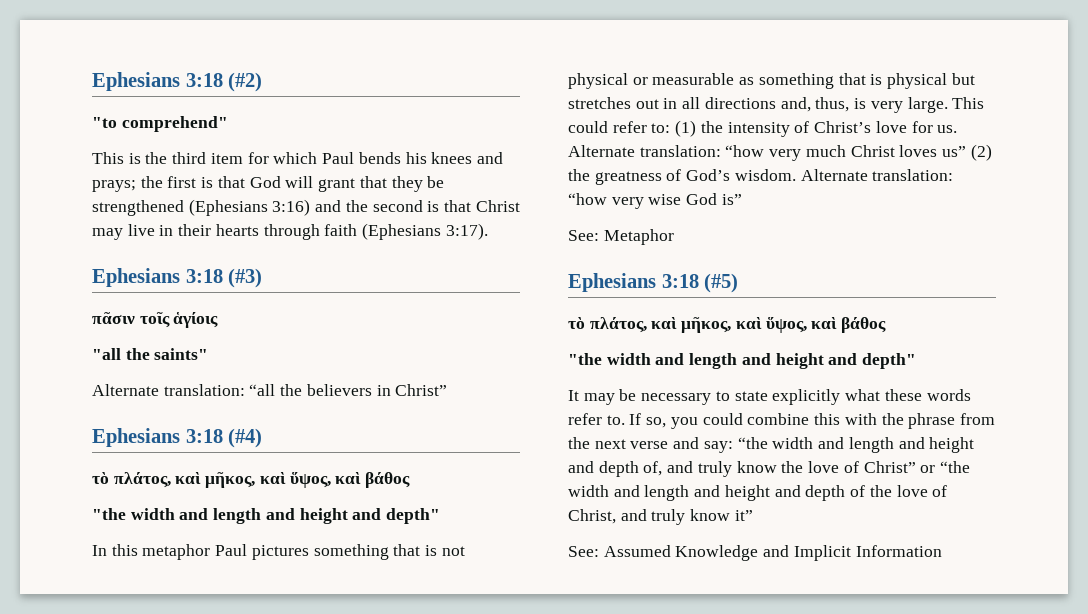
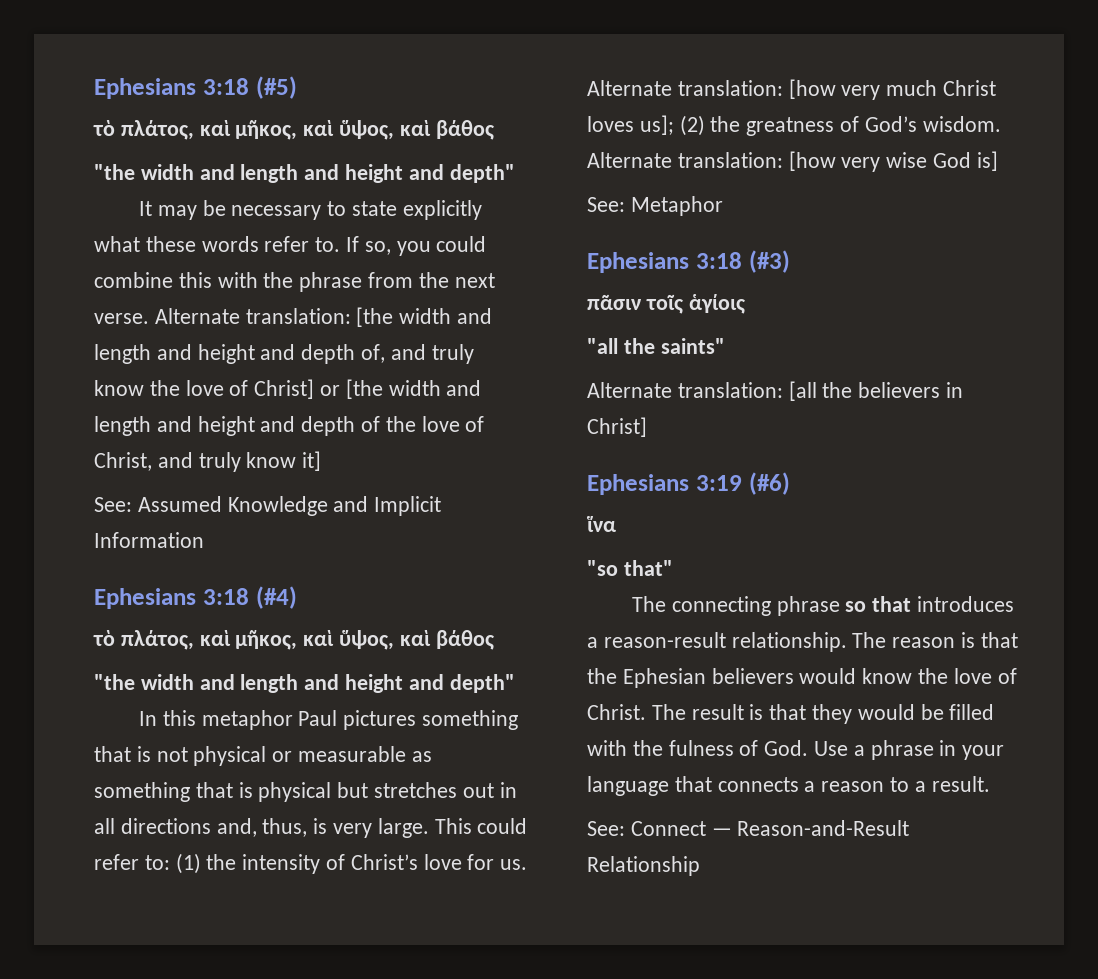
- Ephesians 3:18 (#2)
- "to comprehend"
- This is the third item for which Paul bends his knees and prays; the first is that God will grant that they be strengthened (Ephesians 3:16) and the second is that Christ may live in their hearts through faith (Ephesians 3:17).
- Ephesians 3:18 (#3)
- πᾶσιν τοῖς ἁγίοις
- "all the saints"
- Alternate translation: “all the believers in Christ”
+ Ephesians 3:18 (#5)
+ τὸ πλάτος, καὶ μῆκος, καὶ ὕψος, καὶ βάθος
+ "the width and length and height and depth"
+ It may be necessary to state explicitly what these words refer to. If so, you could combine this with the phrase from the next verse. Alternate translation: [the width and length and height and depth of, and truly know the love of Christ] or [the width and length and height and depth of the love of Christ, and truly know it]
+ See: Assumed Knowledge and Implicit Information
- Alternate translation: “how very much Christ loves us” (2) the greatness of God’s wisdom.
+ Alternate translation: [how very much Christ loves us]; (2) the greatness of God’s wisdom.
- Alternate translation: “how very wise God is”
+ Alternate translation: [how very wise God is]
- Ephesians 3:18 (#5)
- τὸ πλάτος, καὶ μῆκος, καὶ ὕψος, καὶ βάθος
- "the width and length and height and depth"
- It may be necessary to state explicitly what these words refer to. If so, you could combine this with the phrase from the next verse and say: “the width and length and height and depth of, and truly know the love of Christ” or “the width and length and height and depth of the love of Christ, and truly know it”
- See: Assumed Knowledge and Implicit Information
+ Ephesians 3:18 (#3)
+ πᾶσιν τοῖς ἁγίοις
+ "all the saints"
+ Alternate translation: [all the believers in Christ]
+ Ephesians 3:19 (#6)
+ ἵνα
+ "so that"
+ The connecting phrase so that introduces a reason-result relationship. The reason is that the Ephesian believers would know the love of Christ. The result is that they would be filled with the fulness of God. Use a phrase in your language that connects a reason to a result.
+ See: Connect — Reason-and-Result Relationship

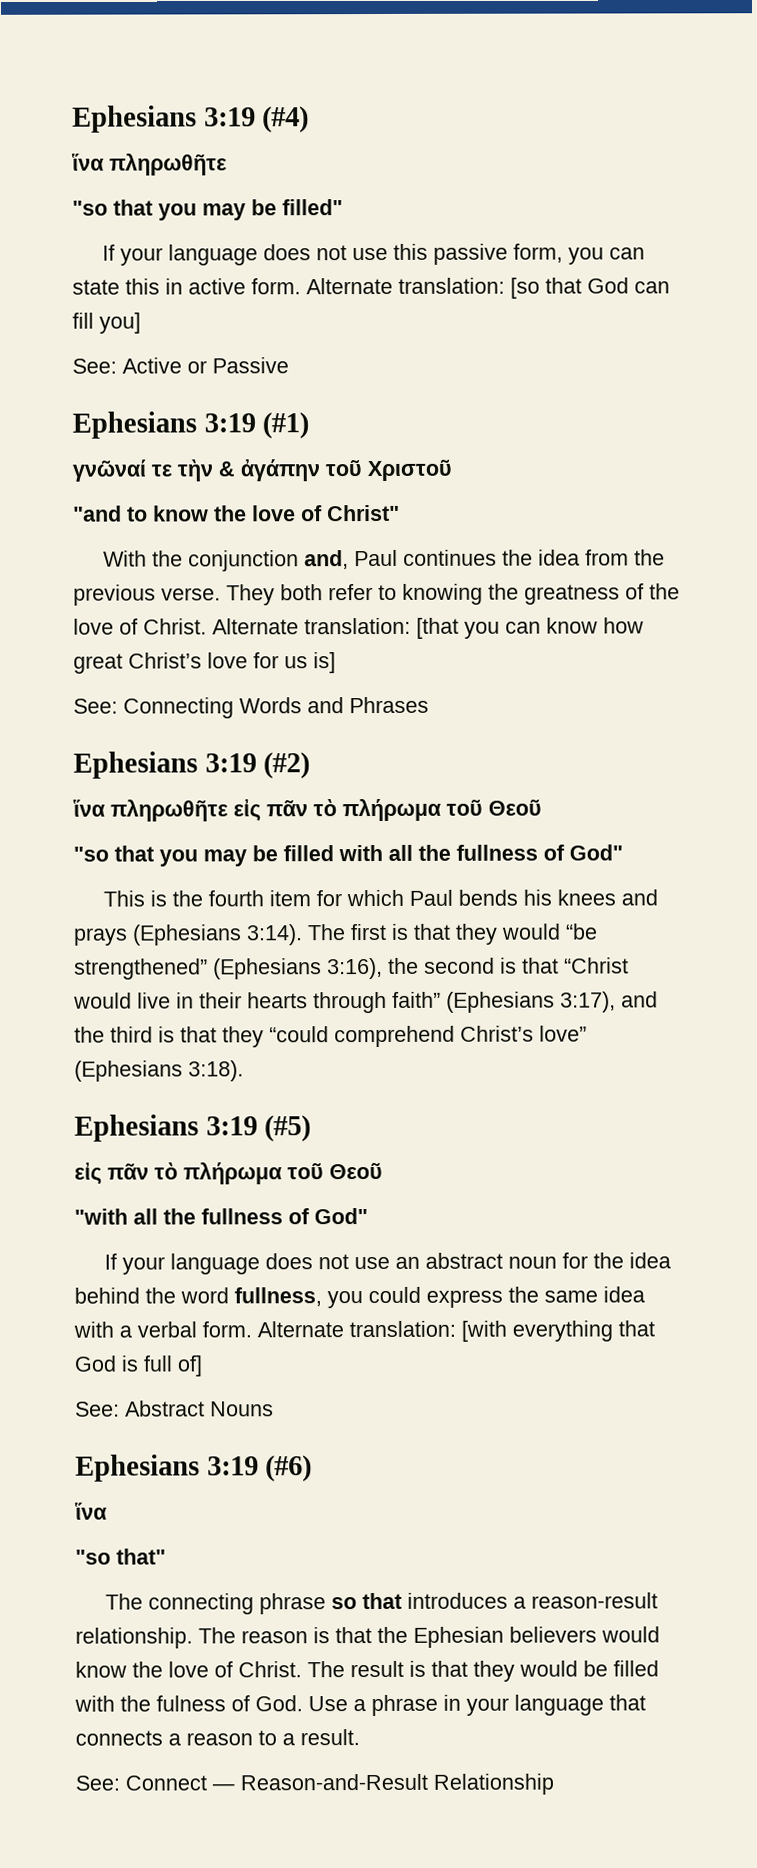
- Ephesians 3:18 (#5)
- τὸ πλάτος, καὶ μῆκος, καὶ ὕψος, καὶ βάθος
- "the width and length and height and depth"
- It may be necessary to state explicitly what these words refer to. If so, you could combine this with the phrase from the next verse. Alternate translation: [the width and length and height and depth of, and truly know the love of Christ] or [the width and length and height and depth of the love of Christ, and truly know it]
- See: Assumed Knowledge and Implicit Information
- Ephesians 3:18 (#4)
- τὸ πλάτος, καὶ μῆκος, καὶ ὕψος, καὶ βάθος
- "the width and length and height and depth"
- In this metaphor Paul pictures something that is not physical or measurable as something that is physical but stretches out in all directions and, thus, is very large. This could refer to: (1) the intensity of Christ’s love for us. Alternate translation: [how very much Christ loves us]; (2) the greatness of God’s wisdom. Alternate translation: [how very wise God is]
- See: Metaphor
- Ephesians 3:18 (#3)
- πᾶσιν τοῖς ἁγίοις
- "all the saints"
- Alternate translation: [all the believers in Christ]
+ Ephesians 3:19 (#4)
+ ἵνα πληρωθῆτε
+ "so that you may be filled"
+ If your language does not use this passive form, you can state this in active form. Alternate translation: [so that God can fill you]
+ See: Active or Passive
+ Ephesians 3:19 (#1)
+ γνῶναί τε τὴν & ἀγάπην τοῦ Χριστοῦ
+ "and to know the love of Christ"
+ With the conjunction and, Paul continues the idea from the previous verse. They both refer to knowing the greatness of the love of Christ. Alternate translation: [that you can know how great Christ’s love for us is]
+ See: Connecting Words and Phrases
+ Ephesians 3:19 (#2)
+ ἵνα πληρωθῆτε εἰς πᾶν τὸ πλήρωμα τοῦ Θεοῦ
+ "so that you may be filled with all the fullness of God"
+ This is the fourth item for which Paul bends his knees and prays (Ephesians 3:14). The first is that they would “be strengthened” (Ephesians 3:16), the second is that “Christ would live in their hearts through faith” (Ephesians 3:17), and the third is that they “could comprehend Christ’s love” (Ephesians 3:18).
+ Ephesians 3:19 (#5)
+ εἰς πᾶν τὸ πλήρωμα τοῦ Θεοῦ
+ "with all the fullness of God"
+ If your language does not use an abstract noun for the idea behind the word fullness, you could express the same idea with a verbal form. Alternate translation: [with everything that God is full of]
+ See: Abstract Nouns

